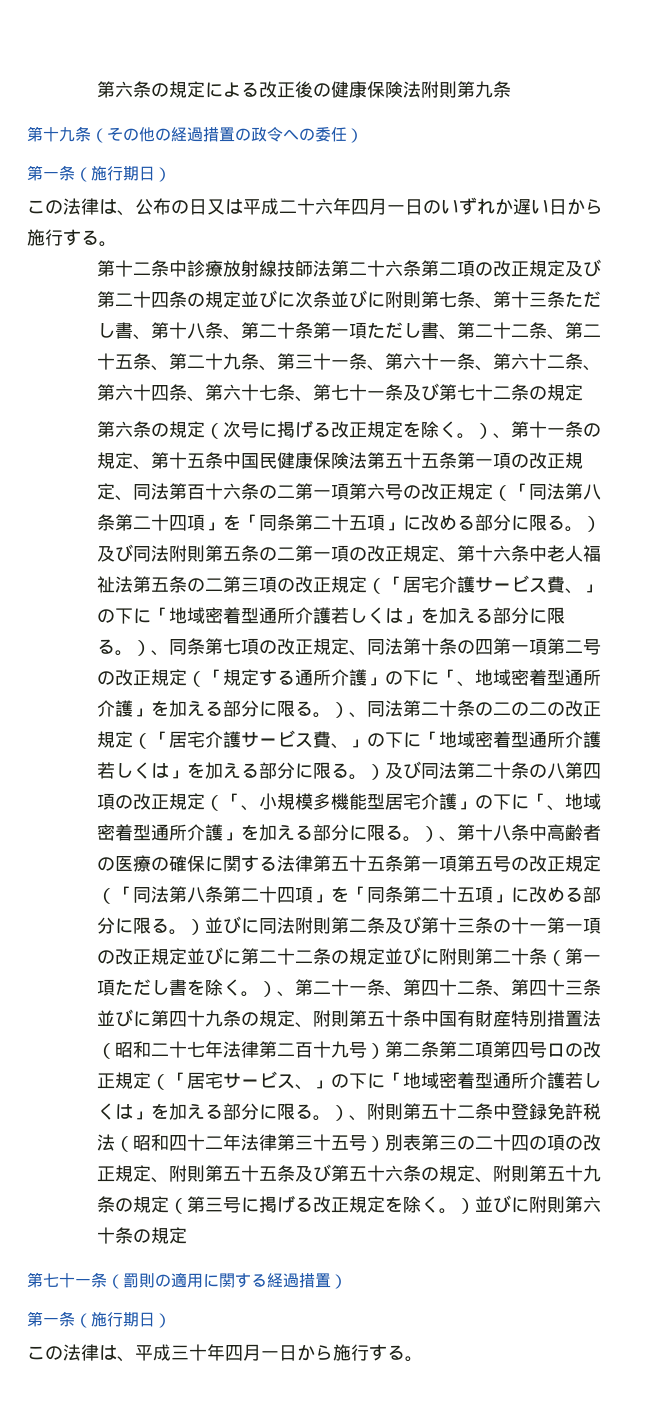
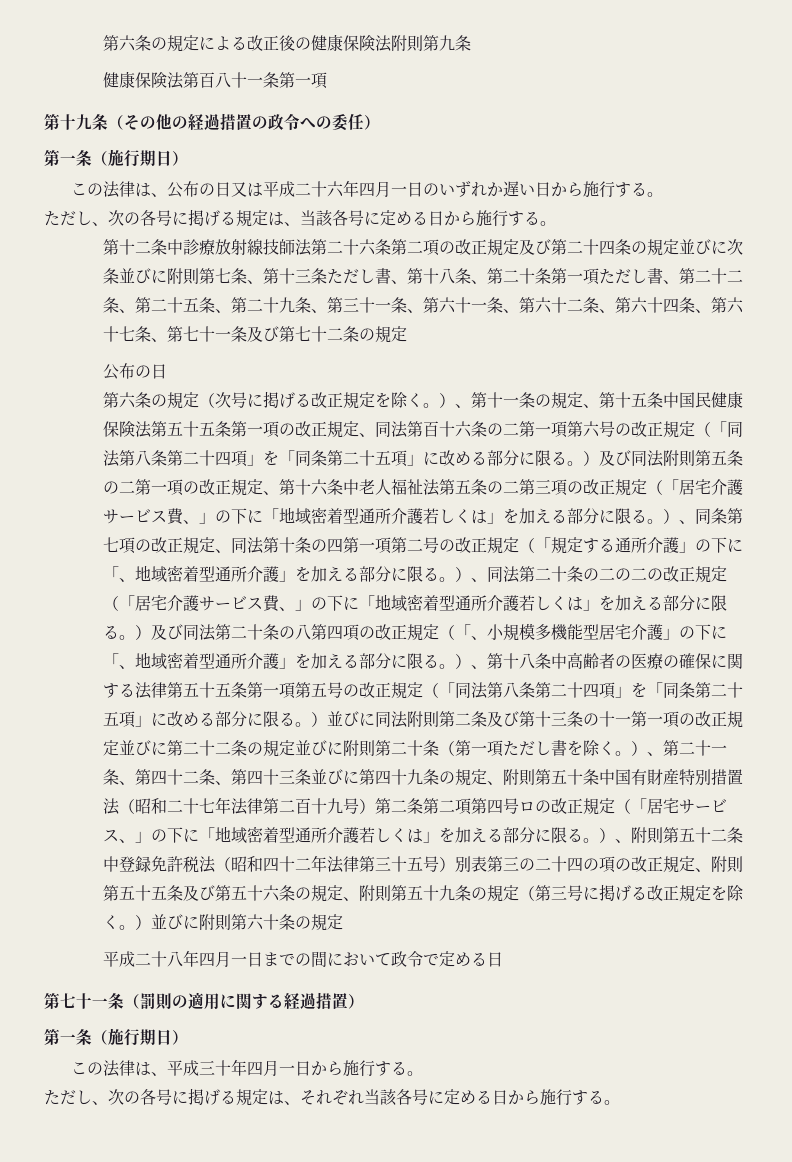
+ 健康保険法第百八十一条第一項
+ ただし、次の各号に掲げる規定は、当該各号に定める日から施行する。
  第十二条中診療放射線技師法第二十六条第二項の改正規定及び第二十四条の規定並びに次条並びに附則第七条、第十三条ただし書、第十八条、第二十条第一項ただし書、第二十二条、第二十五条、第二十九条、第三十一条、第六十一条、第六十二条、第六十四条、第六十七条、第七十一条及び第七十二条の規定
+ 公布の日
+ 平成二十八年四月一日までの間において政令で定める日
+ ただし、次の各号に掲げる規定は、それぞれ当該各号に定める日から施行する。

